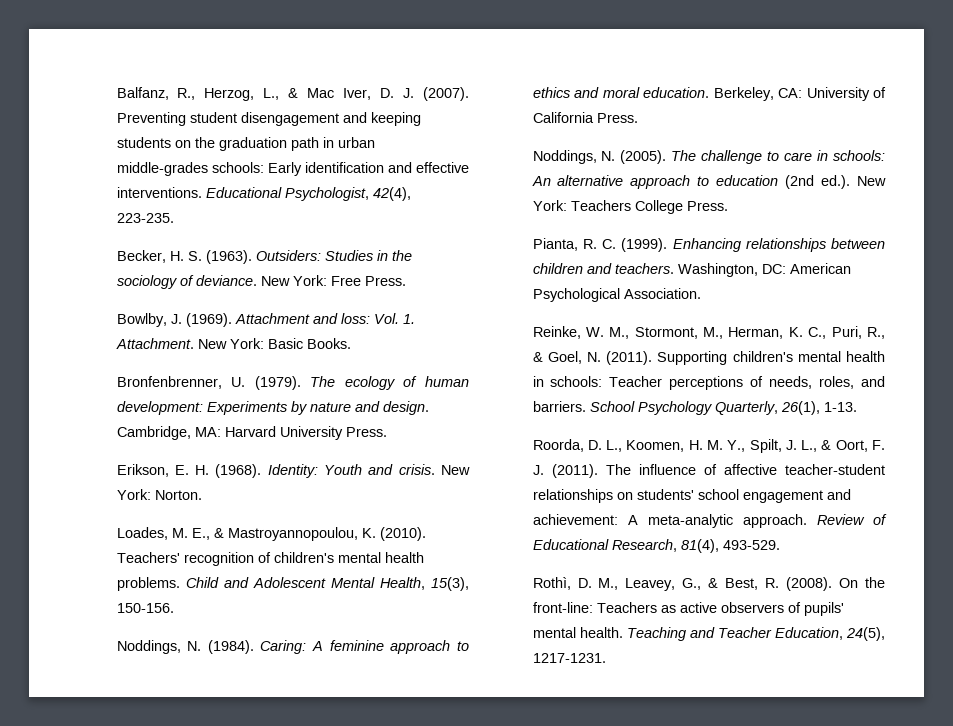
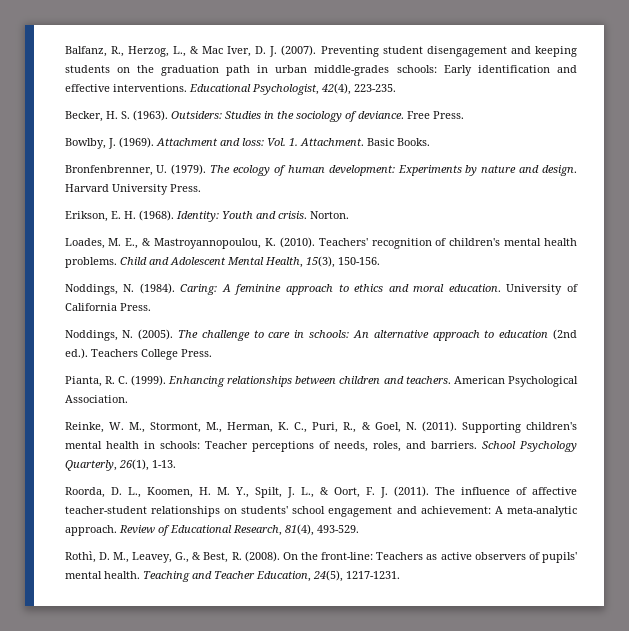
- New York: Free Press.
+ Free Press.
- New York: Basic Books.
+ Basic Books.
- Cambridge, MA: Harvard University Press.
+ Harvard University Press.
- New York: Norton.
+ Norton.
- Berkeley, CA: University of California Press.
+ University of California Press.
- The challenge to care in schools: An alternative approach to education (2nd ed.). New York: Teachers College Press.
+ The challenge to care in schools: An alternative approach to education (2nd ed.). Teachers College Press.
- Washington, DC: American Psychological Association.
+ American Psychological Association.

